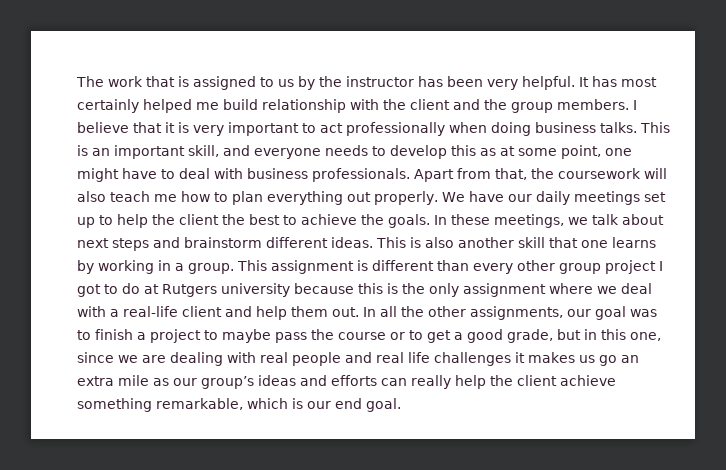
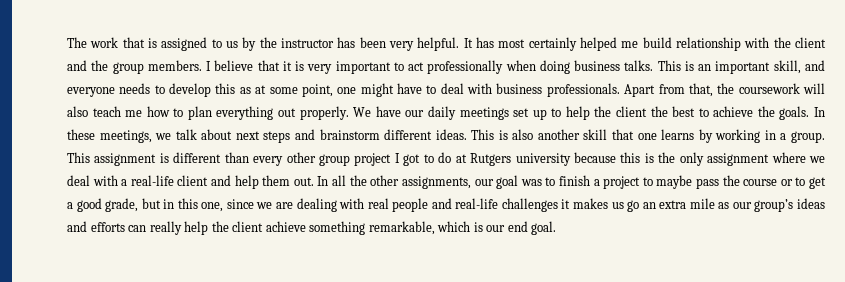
- In all the other assignments, our goal was to finish a project to maybe pass the course or to get a good grade, but in this one, since we are dealing with real people and real life challenges it makes us go an extra mile as our group’s ideas and efforts can really help the client achieve something remarkable, which is our end goal.
+ In all the other assignments, our goal was to finish a project to maybe pass the course or to get a good grade, but in this one, since we are dealing with real people and real-life challenges it makes us go an extra mile as our group’s ideas and efforts can really help the client achieve something remarkable, which is our end goal.

